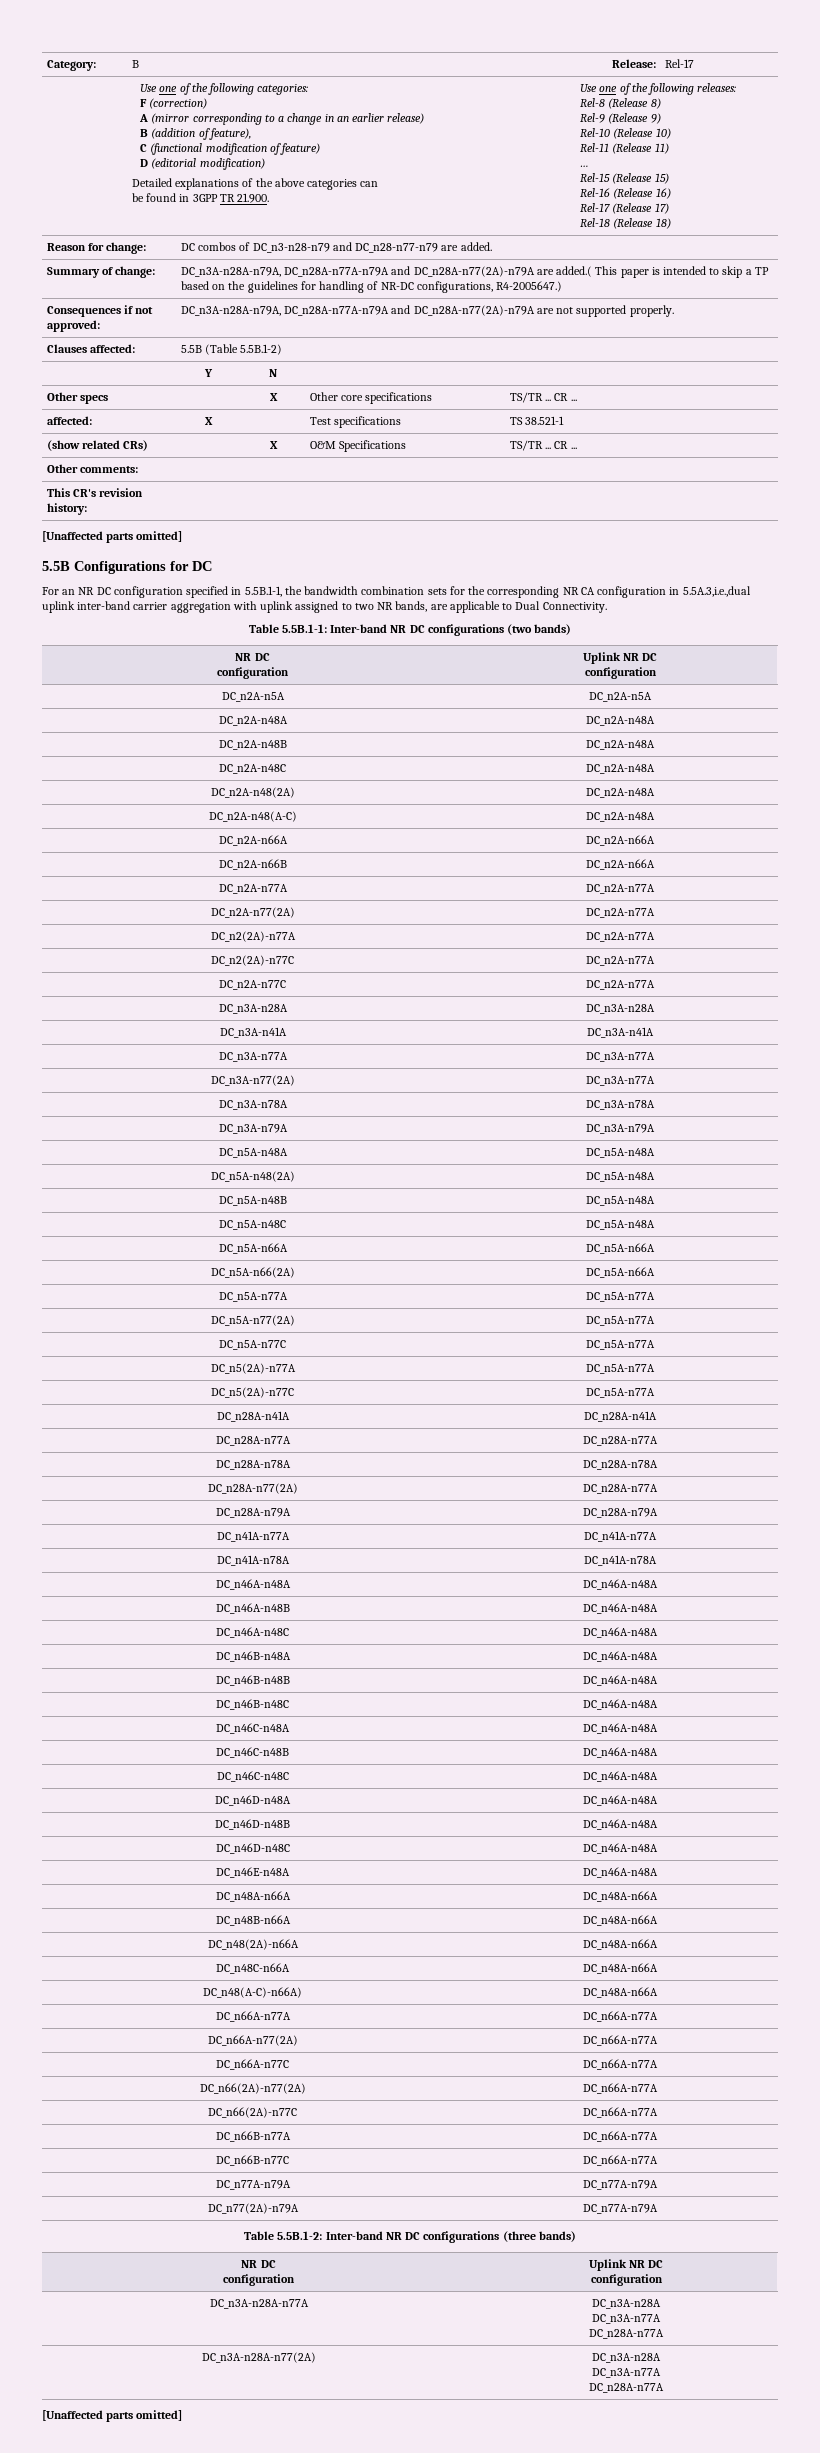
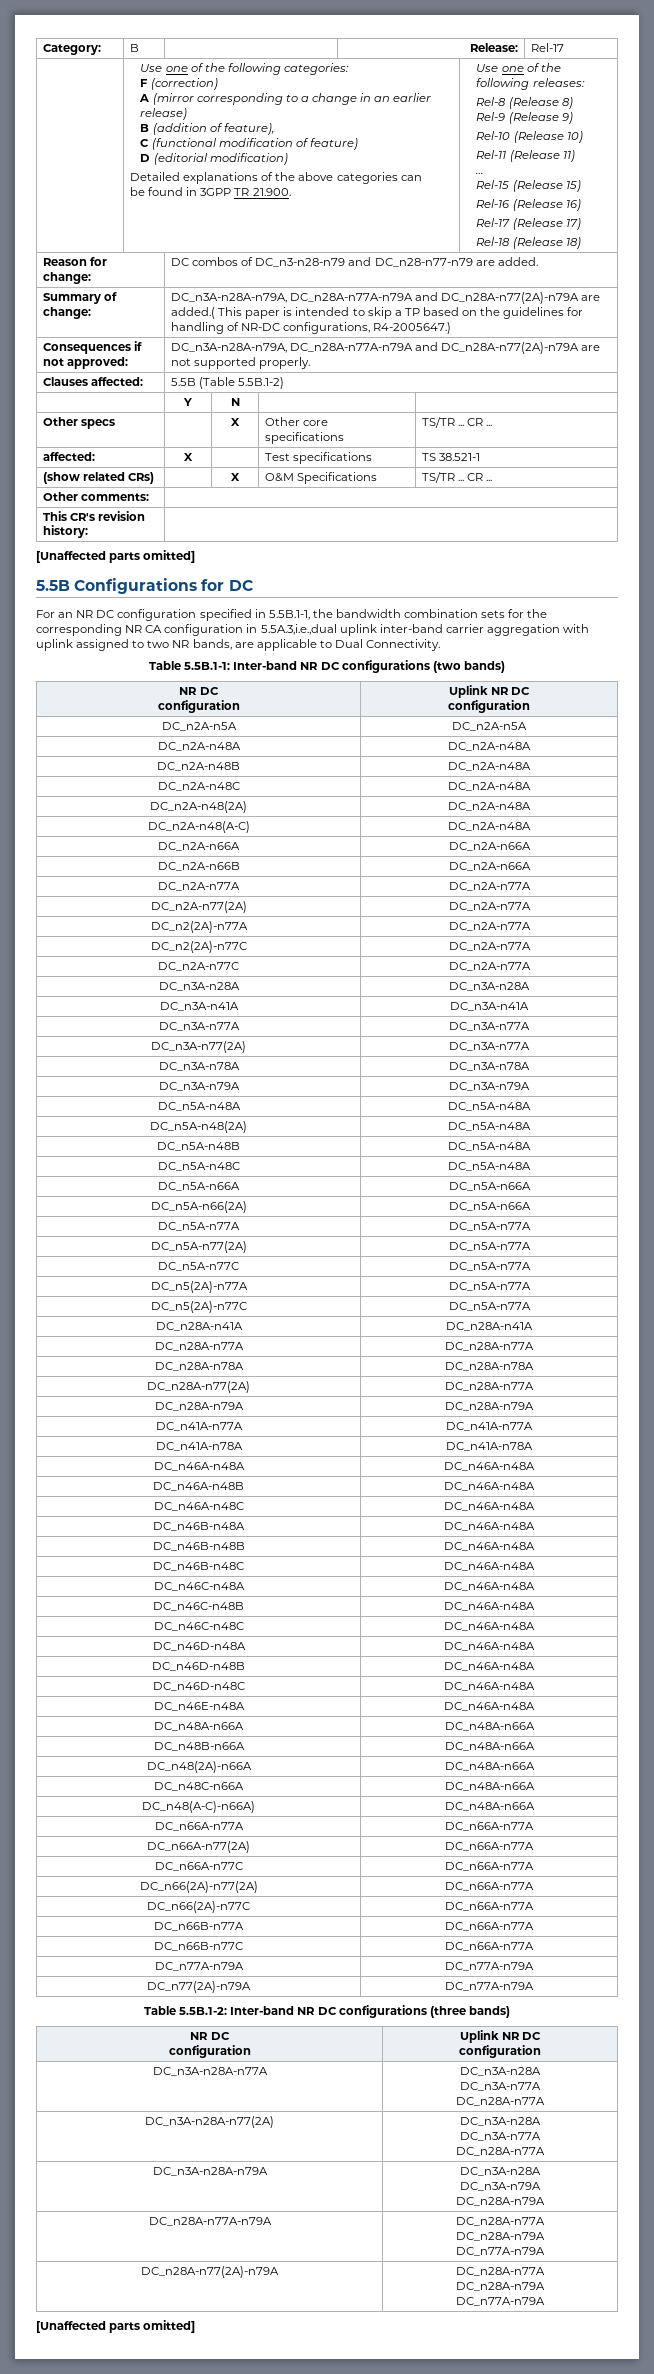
+ DC_n3A-n28A-n79A | DC_n3A-n28A
+ DC_n3A-n79A
+ DC_n28A-n79A
+ DC_n28A-n77A-n79A | DC_n28A-n77A
+ DC_n28A-n79A
+ DC_n77A-n79A
+ DC_n28A-n77(2A)-n79A | DC_n28A-n77A
+ DC_n28A-n79A
+ DC_n77A-n79A

